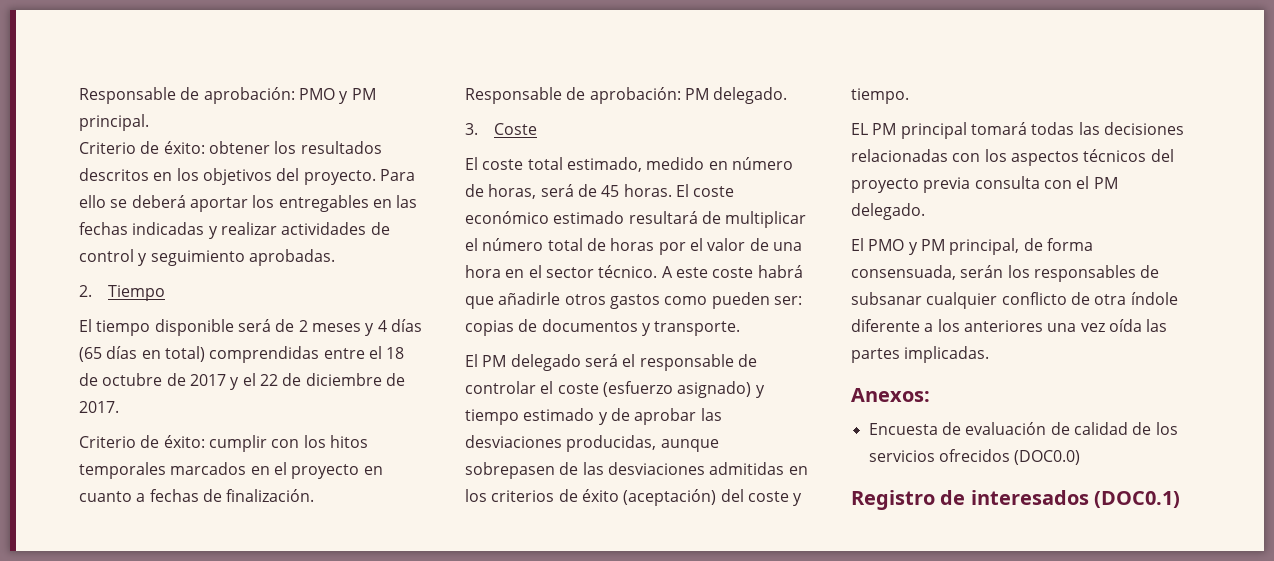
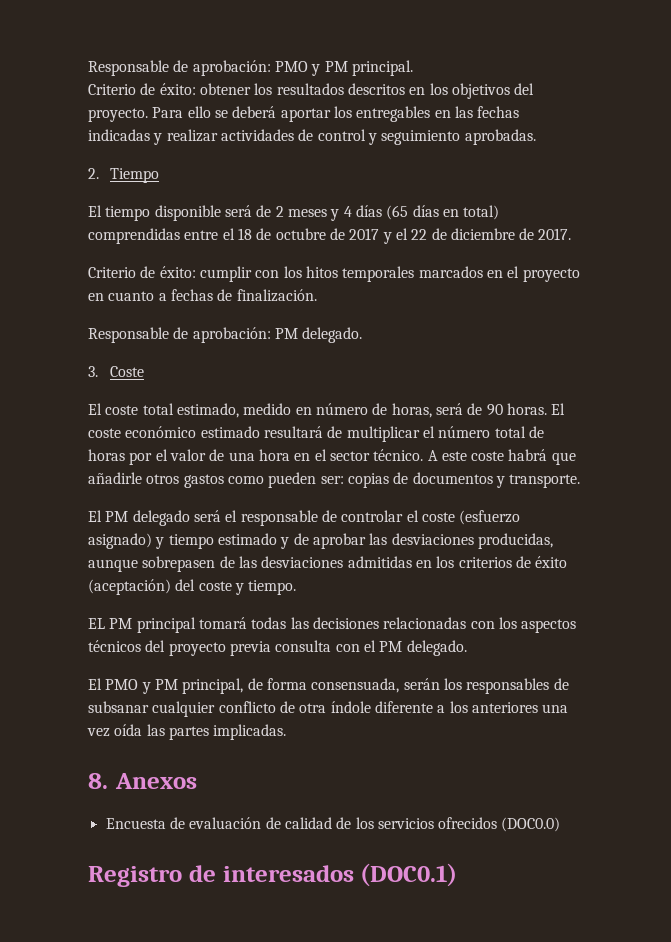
- El coste total estimado, medido en número de horas, será de 45 horas.
+ El coste total estimado, medido en número de horas, será de 90 horas.
- Anexos:
+ 8. Anexos

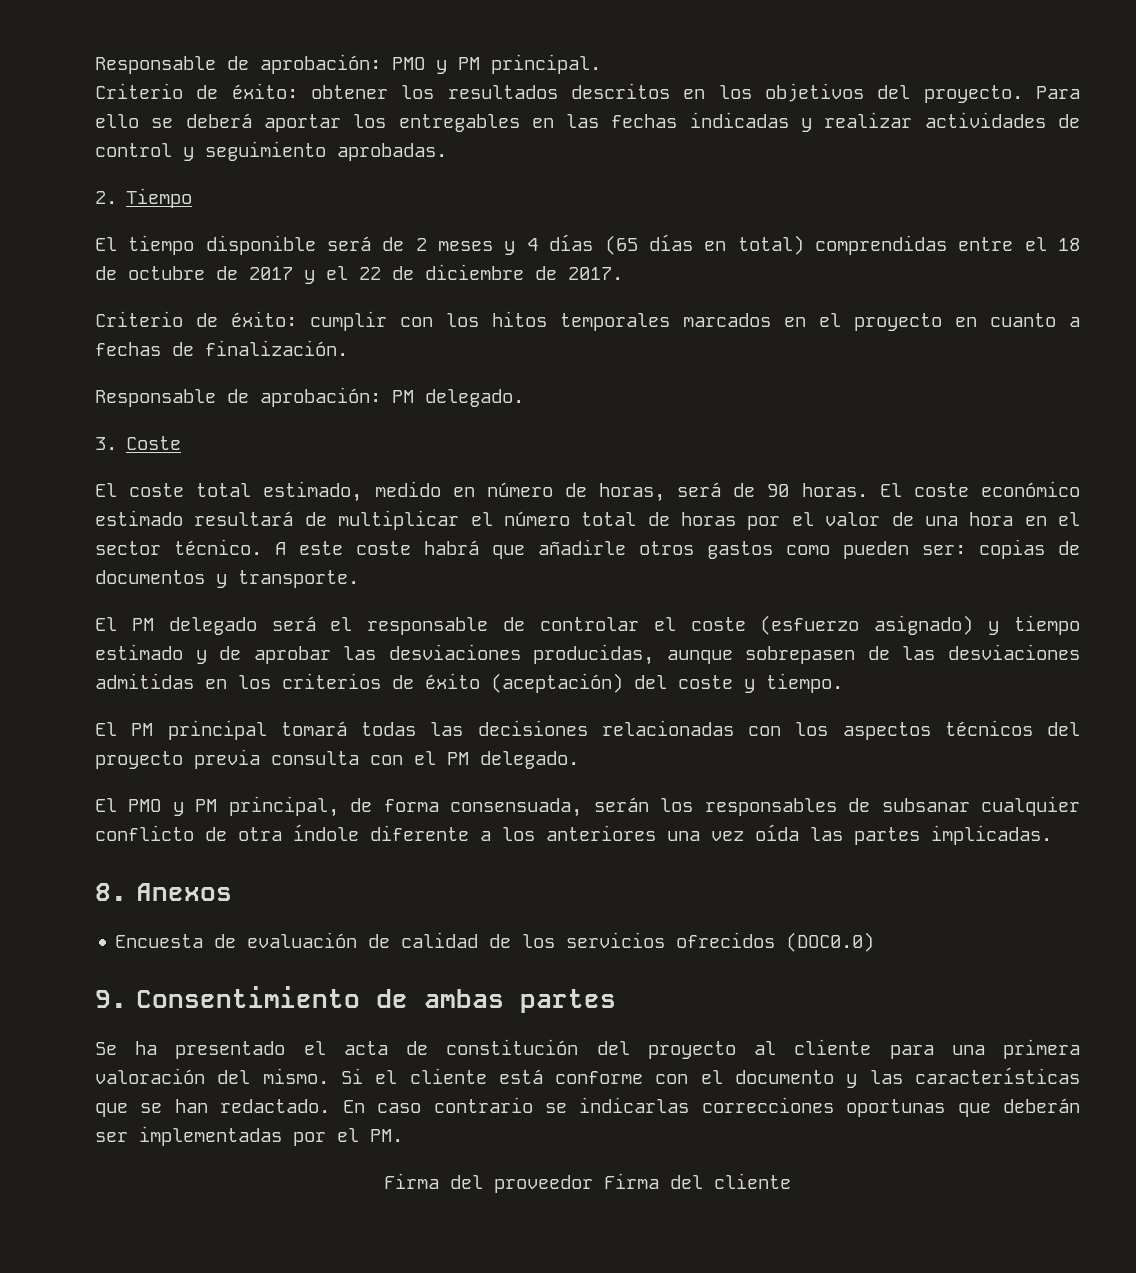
- EL PM principal tomará todas las decisiones relacionadas con los aspectos técnicos del proyecto previa consulta con el PM delegado.
+ El PM principal tomará todas las decisiones relacionadas con los aspectos técnicos del proyecto previa consulta con el PM delegado.
- Registro de interesados (DOC0.1)
+ 9. Consentimiento de ambas partes
+ Se ha presentado el acta de constitución del proyecto al cliente para una primera valoración del mismo. Si el cliente está conforme con el documento y las características que se han redactado. En caso contrario se indicarlas correcciones oportunas que deberán ser implementadas por el PM.
+ Firma del proveedor Firma del cliente

